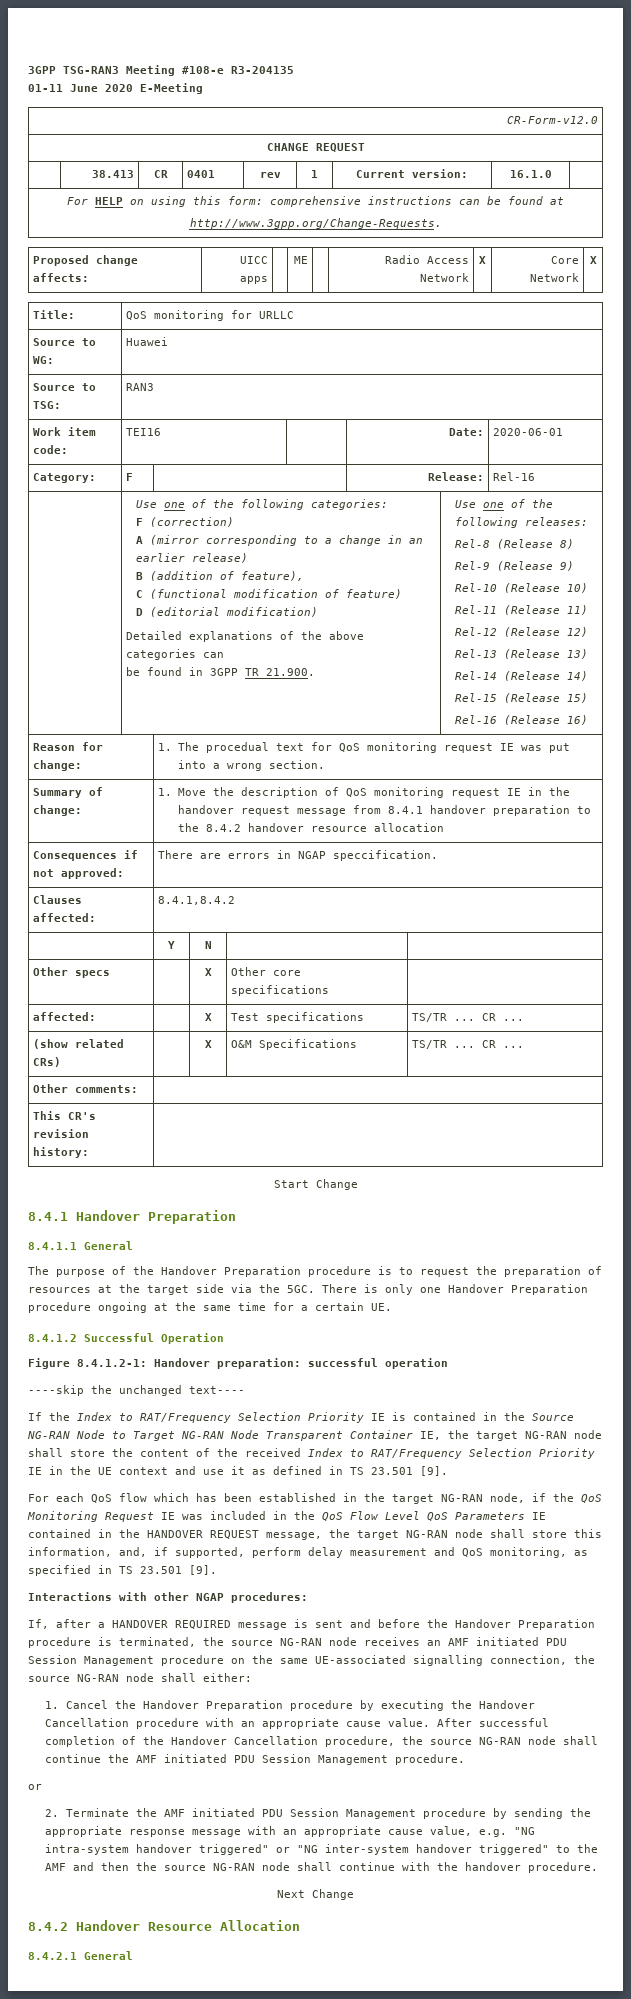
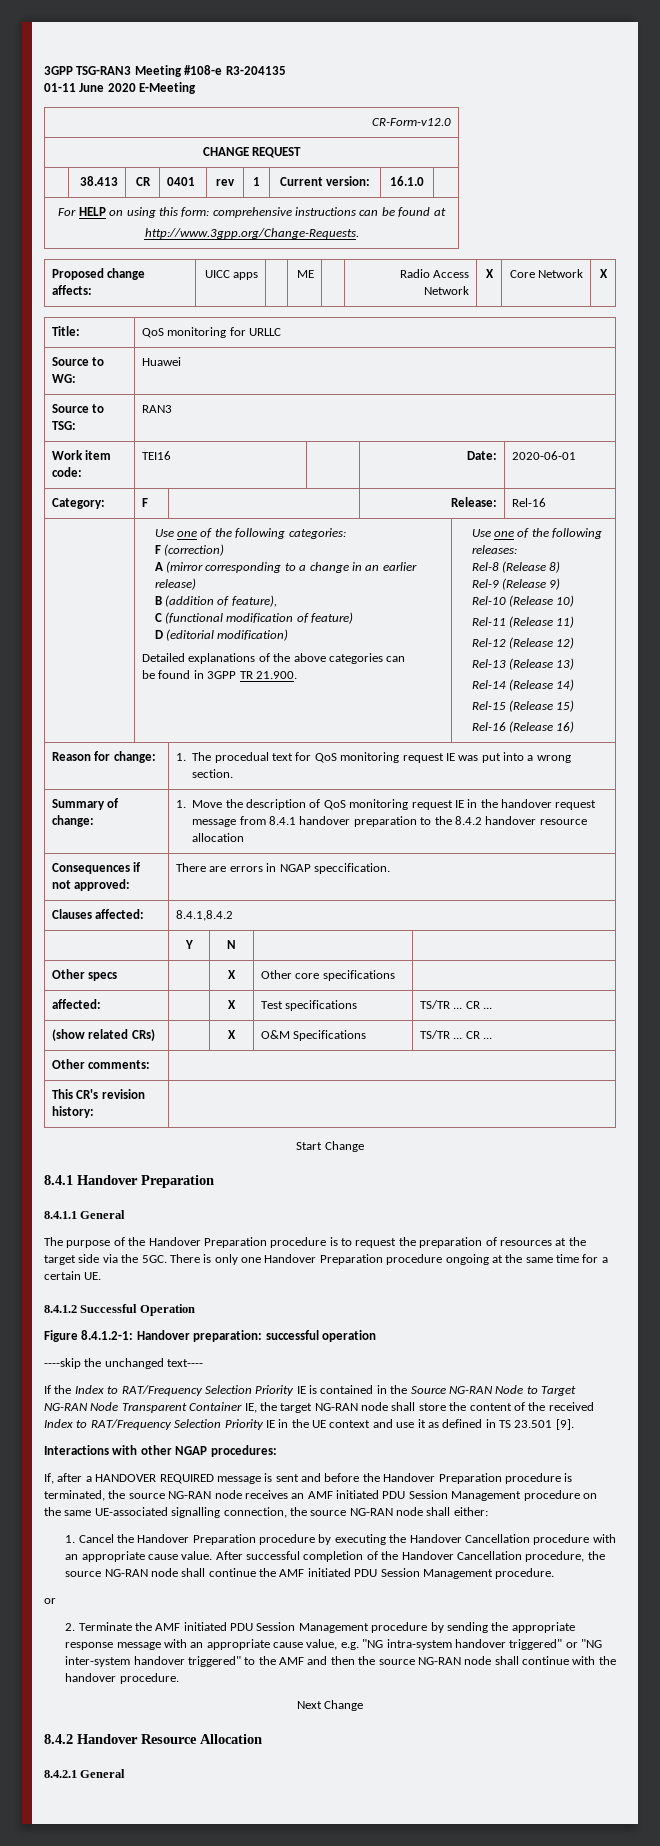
- For each QoS flow which has been established in the target NG-RAN node, if the QoS Monitoring Request IE was included in the QoS Flow Level QoS Parameters IE contained in the HANDOVER REQUEST message, the target NG-RAN node shall store this information, and, if supported, perform delay measurement and QoS monitoring, as specified in TS 23.501 [9].

